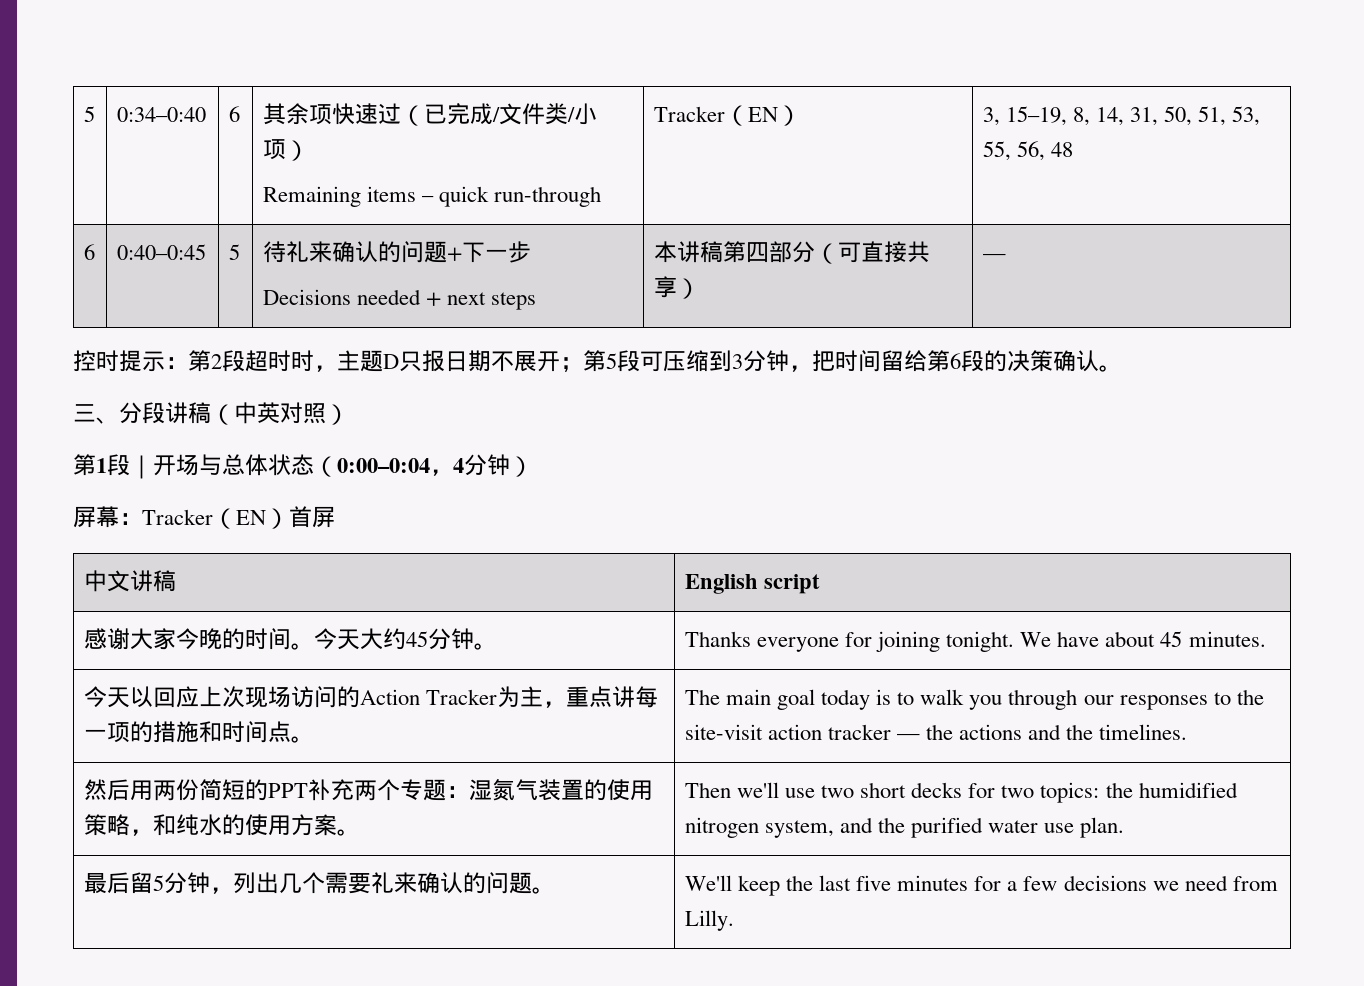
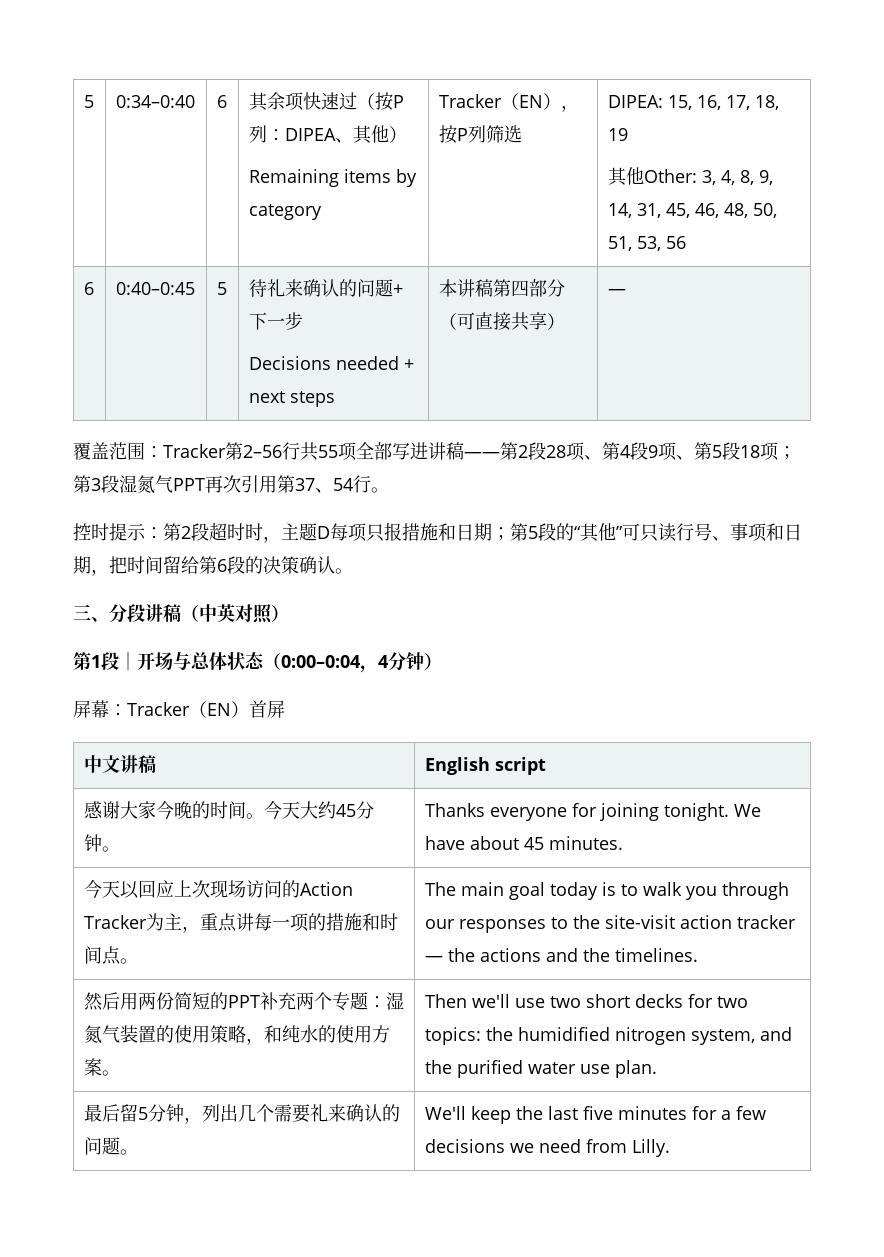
- 其余项快速过（已完成/文件类/小项）
+ 其余项快速过（按P列：DIPEA、其他）
- Remaining items – quick run-through | Tracker（EN） | 3, 15–19, 8, 14, 31, 50, 51, 53, 55, 56, 48
+ Remaining items by category | Tracker（EN），按P列筛选 | DIPEA: 15, 16, 17, 18, 19
+ 其他Other: 3, 4, 8, 9, 14, 31, 45, 46, 48, 50, 51, 53, 56
+ 覆盖范围：Tracker第2–56行共55项全部写进讲稿——第2段28项、第4段9项、第5段18项；第3段湿氮气PPT再次引用第37、54行。
- 控时提示：第2段超时时，主题D只报日期不展开；第5段可压缩到3分钟，把时间留给第6段的决策确认。
+ 控时提示：第2段超时时，主题D每项只报措施和日期；第5段的“其他”可只读行号、事项和日期，把时间留给第6段的决策确认。

